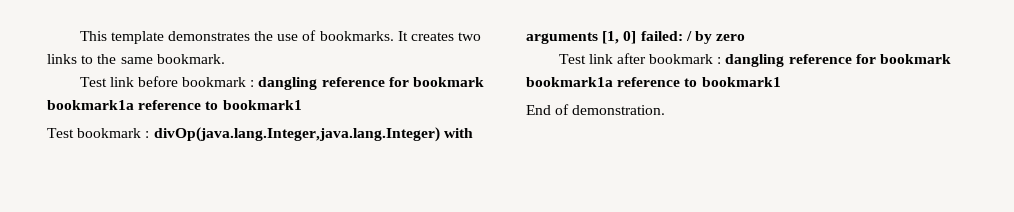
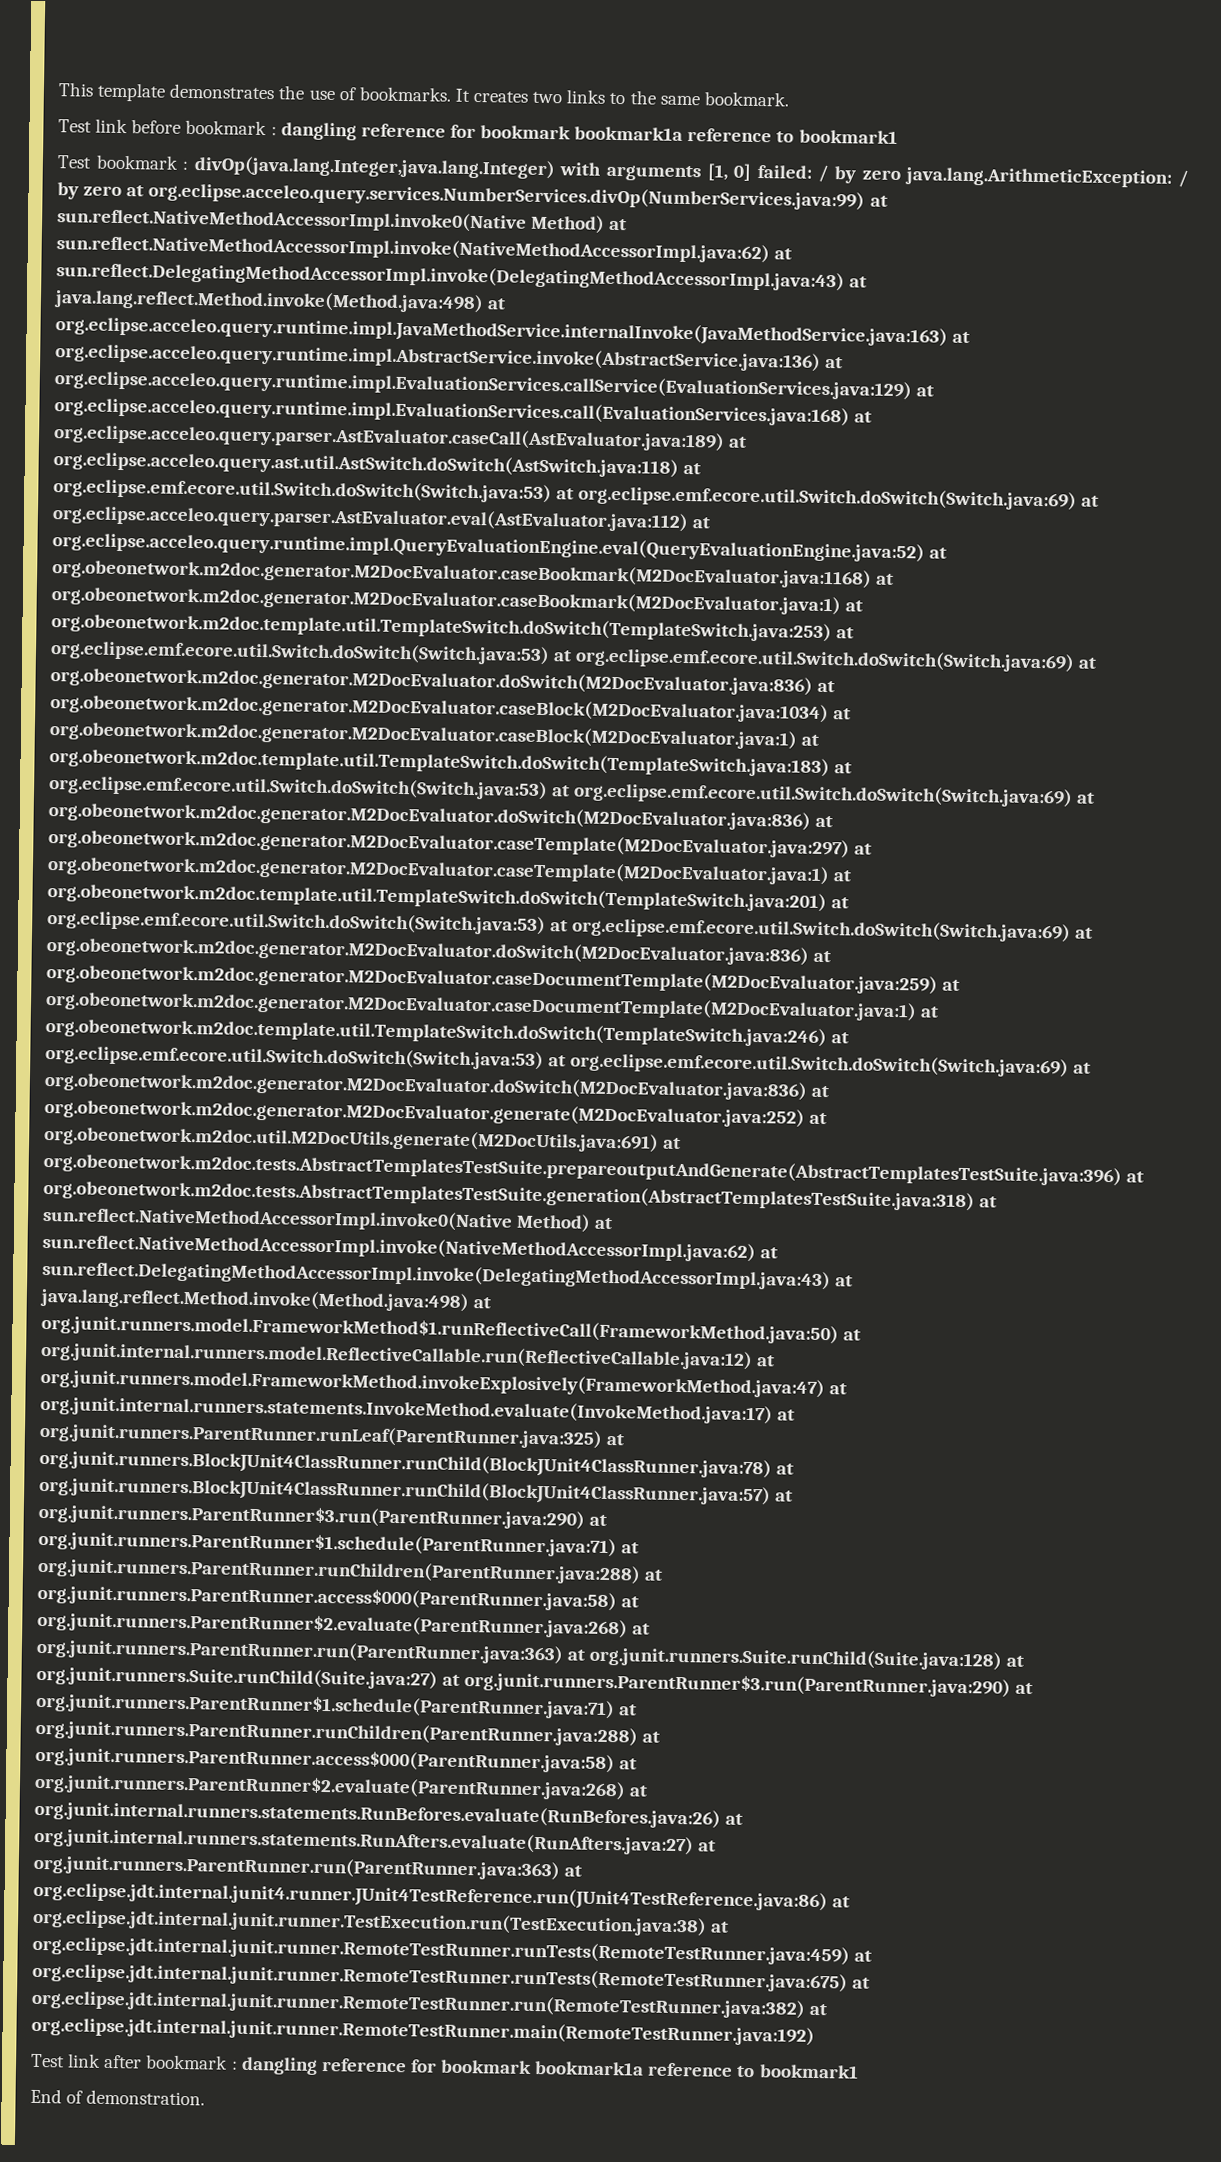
- Test bookmark : divOp(java.lang.Integer,java.lang.Integer) with arguments [1, 0] failed: / by zero
+ Test bookmark : divOp(java.lang.Integer,java.lang.Integer) with arguments [1, 0] failed: / by zero java.lang.ArithmeticException: / by zero at org.eclipse.acceleo.query.services.NumberServices.divOp(NumberServices.java:99) at sun.reflect.NativeMethodAccessorImpl.invoke0(Native Method) at sun.reflect.NativeMethodAccessorImpl.invoke(NativeMethodAccessorImpl.java:62) at sun.reflect.DelegatingMethodAccessorImpl.invoke(DelegatingMethodAccessorImpl.java:43) at java.lang.reflect.Method.invoke(Method.java:498) at org.eclipse.acceleo.query.runtime.impl.JavaMethodService.internalInvoke(JavaMethodService.java:163) at org.eclipse.acceleo.query.runtime.impl.AbstractService.invoke(AbstractService.java:136) at org.eclipse.acceleo.query.runtime.impl.EvaluationServices.callService(EvaluationServices.java:129) at org.eclipse.acceleo.query.runtime.impl.EvaluationServices.call(EvaluationServices.java:168) at org.eclipse.acceleo.query.parser.AstEvaluator.caseCall(AstEvaluator.java:189) at org.eclipse.acceleo.query.ast.util.AstSwitch.doSwitch(AstSwitch.java:118) at org.eclipse.emf.ecore.util.Switch.doSwitch(Switch.java:53) at org.eclipse.emf.ecore.util.Switch.doSwitch(Switch.java:69) at org.eclipse.acceleo.query.parser.AstEvaluator.eval(AstEvaluator.java:112) at org.eclipse.acceleo.query.runtime.impl.QueryEvaluationEngine.eval(QueryEvaluationEngine.java:52) at org.obeonetwork.m2doc.generator.M2DocEvaluator.caseBookmark(M2DocEvaluator.java:1168) at org.obeonetwork.m2doc.generator.M2DocEvaluator.caseBookmark(M2DocEvaluator.java:1) at org.obeonetwork.m2doc.template.util.TemplateSwitch.doSwitch(TemplateSwitch.java:253) at org.eclipse.emf.ecore.util.Switch.doSwitch(Switch.java:53) at org.eclipse.emf.ecore.util.Switch.doSwitch(Switch.java:69) at org.obeonetwork.m2doc.generator.M2DocEvaluator.doSwitch(M2DocEvaluator.java:836) at org.obeonetwork.m2doc.generator.M2DocEvaluator.caseBlock(M2DocEvaluator.java:1034) at org.obeonetwork.m2doc.generator.M2DocEvaluator.caseBlock(M2DocEvaluator.java:1) at org.obeonetwork.m2doc.template.util.TemplateSwitch.doSwitch(TemplateSwitch.java:183) at org.eclipse.emf.ecore.util.Switch.doSwitch(Switch.java:53) at org.eclipse.emf.ecore.util.Switch.doSwitch(Switch.java:69) at org.obeonetwork.m2doc.generator.M2DocEvaluator.doSwitch(M2DocEvaluator.java:836) at org.obeonetwork.m2doc.generator.M2DocEvaluator.caseTemplate(M2DocEvaluator.java:297) at org.obeonetwork.m2doc.generator.M2DocEvaluator.caseTemplate(M2DocEvaluator.java:1) at org.obeonetwork.m2doc.template.util.TemplateSwitch.doSwitch(TemplateSwitch.java:201) at org.eclipse.emf.ecore.util.Switch.doSwitch(Switch.java:53) at org.eclipse.emf.ecore.util.Switch.doSwitch(Switch.java:69) at org.obeonetwork.m2doc.generator.M2DocEvaluator.doSwitch(M2DocEvaluator.java:836) at org.obeonetwork.m2doc.generator.M2DocEvaluator.caseDocumentTemplate(M2DocEvaluator.java:259) at org.obeonetwork.m2doc.generator.M2DocEvaluator.caseDocumentTemplate(M2DocEvaluator.java:1) at org.obeonetwork.m2doc.template.util.TemplateSwitch.doSwitch(TemplateSwitch.java:246) at org.eclipse.emf.ecore.util.Switch.doSwitch(Switch.java:53) at org.eclipse.emf.ecore.util.Switch.doSwitch(Switch.java:69) at org.obeonetwork.m2doc.generator.M2DocEvaluator.doSwitch(M2DocEvaluator.java:836) at org.obeonetwork.m2doc.generator.M2DocEvaluator.generate(M2DocEvaluator.java:252) at org.obeonetwork.m2doc.util.M2DocUtils.generate(M2DocUtils.java:691) at org.obeonetwork.m2doc.tests.AbstractTemplatesTestSuite.prepareoutputAndGenerate(AbstractTemplatesTestSuite.java:396) at org.obeonetwork.m2doc.tests.AbstractTemplatesTestSuite.generation(AbstractTemplatesTestSuite.java:318) at sun.reflect.NativeMethodAccessorImpl.invoke0(Native Method) at sun.reflect.NativeMethodAccessorImpl.invoke(NativeMethodAccessorImpl.java:62) at sun.reflect.DelegatingMethodAccessorImpl.invoke(DelegatingMethodAccessorImpl.java:43) at java.lang.reflect.Method.invoke(Method.java:498) at org.junit.runners.model.FrameworkMethod$1.runReflectiveCall(FrameworkMethod.java:50) at org.junit.internal.runners.model.ReflectiveCallable.run(ReflectiveCallable.java:12) at org.junit.runners.model.FrameworkMethod.invokeExplosively(FrameworkMethod.java:47) at org.junit.internal.runners.statements.InvokeMethod.evaluate(InvokeMethod.java:17) at org.junit.runners.ParentRunner.runLeaf(ParentRunner.java:325) at org.junit.runners.BlockJUnit4ClassRunner.runChild(BlockJUnit4ClassRunner.java:78) at org.junit.runners.BlockJUnit4ClassRunner.runChild(BlockJUnit4ClassRunner.java:57) at org.junit.runners.ParentRunner$3.run(ParentRunner.java:290) at org.junit.runners.ParentRunner$1.schedule(ParentRunner.java:71) at org.junit.runners.ParentRunner.runChildren(ParentRunner.java:288) at org.junit.runners.ParentRunner.access$000(ParentRunner.java:58) at org.junit.runners.ParentRunner$2.evaluate(ParentRunner.java:268) at org.junit.runners.ParentRunner.run(ParentRunner.java:363) at org.junit.runners.Suite.runChild(Suite.java:128) at org.junit.runners.Suite.runChild(Suite.java:27) at org.junit.runners.ParentRunner$3.run(ParentRunner.java:290) at org.junit.runners.ParentRunner$1.schedule(ParentRunner.java:71) at org.junit.runners.ParentRunner.runChildren(ParentRunner.java:288) at org.junit.runners.ParentRunner.access$000(ParentRunner.java:58) at org.junit.runners.ParentRunner$2.evaluate(ParentRunner.java:268) at org.junit.internal.runners.statements.RunBefores.evaluate(RunBefores.java:26) at org.junit.internal.runners.statements.RunAfters.evaluate(RunAfters.java:27) at org.junit.runners.ParentRunner.run(ParentRunner.java:363) at org.eclipse.jdt.internal.junit4.runner.JUnit4TestReference.run(JUnit4TestReference.java:86) at org.eclipse.jdt.internal.junit.runner.TestExecution.run(TestExecution.java:38) at org.eclipse.jdt.internal.junit.runner.RemoteTestRunner.runTests(RemoteTestRunner.java:459) at org.eclipse.jdt.internal.junit.runner.RemoteTestRunner.runTests(RemoteTestRunner.java:675) at org.eclipse.jdt.internal.junit.runner.RemoteTestRunner.run(RemoteTestRunner.java:382) at org.eclipse.jdt.internal.junit.runner.RemoteTestRunner.main(RemoteTestRunner.java:192)

